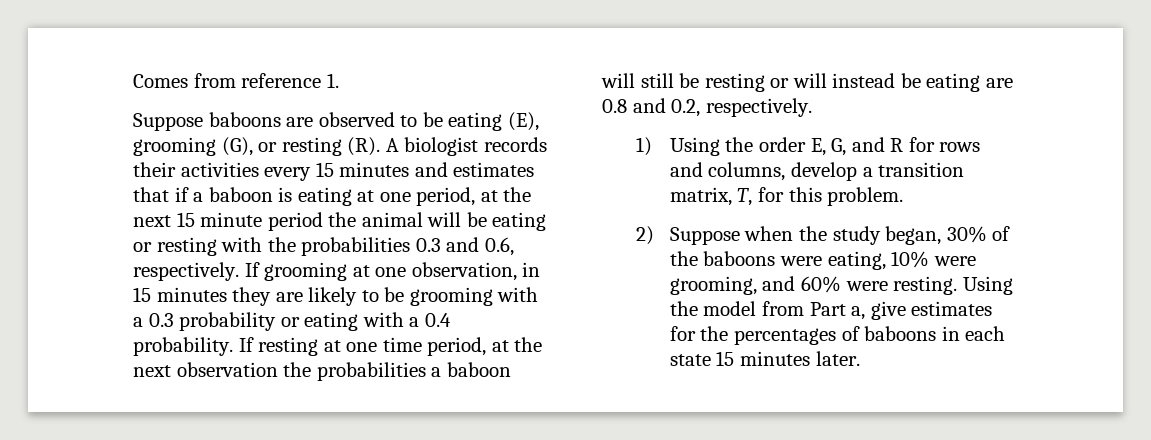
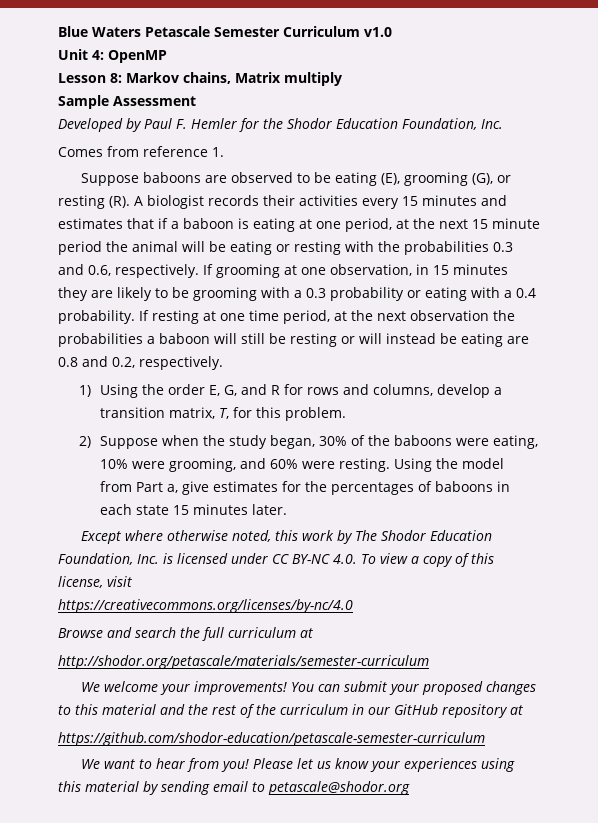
+ Blue Waters Petascale Semester Curriculum v1.0
+ Unit 4: OpenMP
+ Lesson 8: Markov chains, Matrix multiply
+ Sample Assessment
+ Developed by Paul F. Hemler for the Shodor Education Foundation, Inc.
+ Except where otherwise noted, this work by The Shodor Education Foundation, Inc. is licensed under CC BY-NC 4.0. To view a copy of this license, visit
+ https://creativecommons.org/licenses/by-nc/4.0
+ Browse and search the full curriculum at
+ http://shodor.org/petascale/materials/semester-curriculum
+ We welcome your improvements! You can submit your proposed changes to this material and the rest of the curriculum in our GitHub repository at
+ https://github.com/shodor-education/petascale-semester-curriculum
+ We want to hear from you! Please let us know your experiences using this material by sending email to petascale@shodor.org

